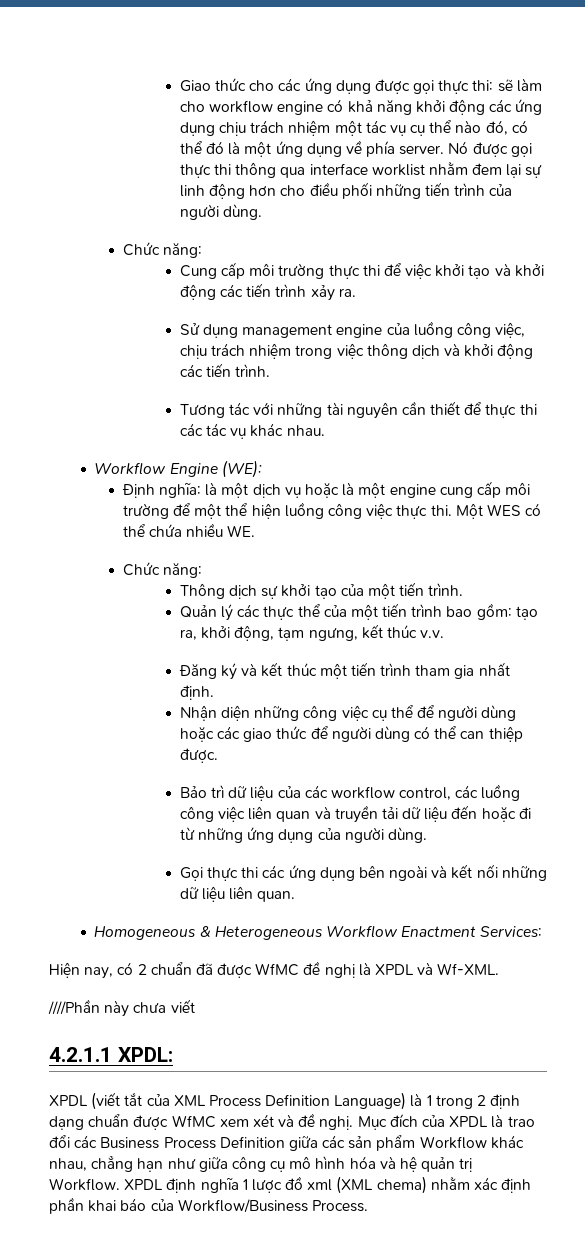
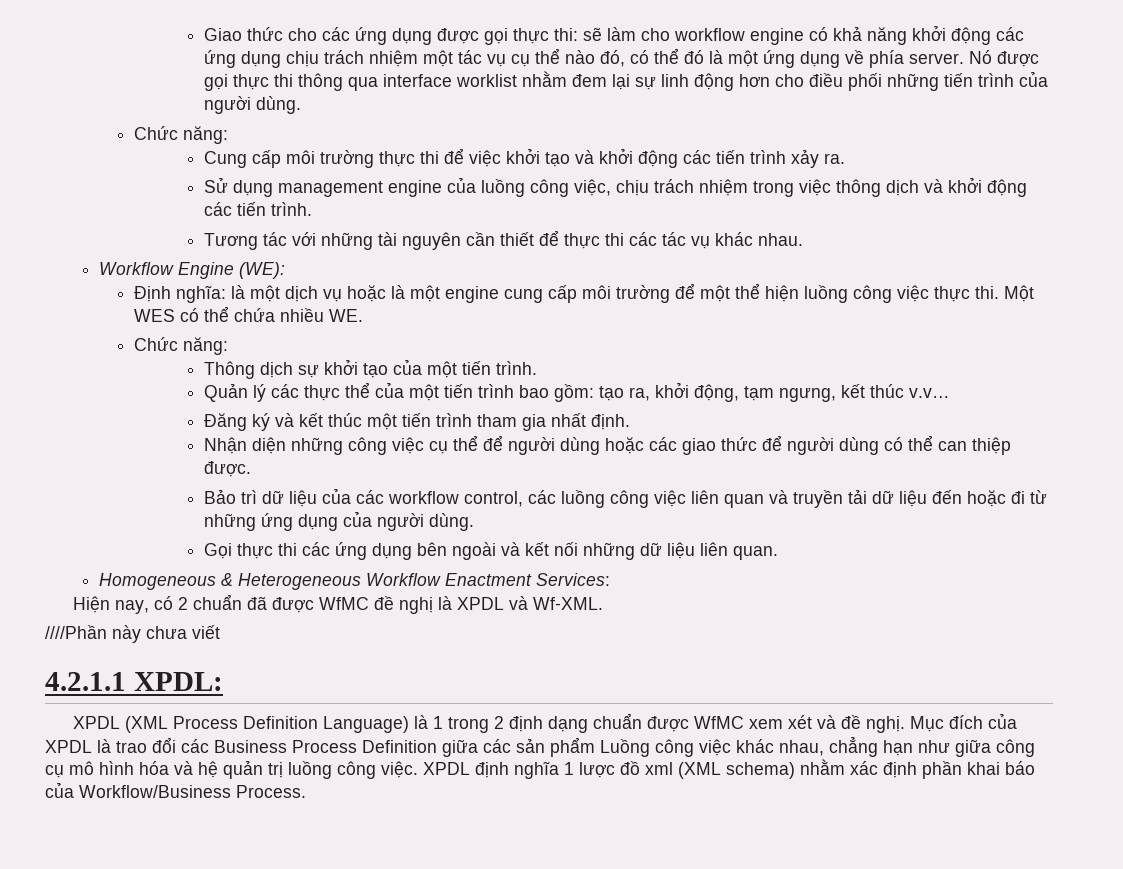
- Quản lý các thực thể của một tiến trình bao gồm: tạo ra, khởi động, tạm ngưng, kết thúc v.v.
+ Quản lý các thực thể của một tiến trình bao gồm: tạo ra, khởi động, tạm ngưng, kết thúc v.v…
- XPDL (viết tắt của XML Process Definition Language) là 1 trong 2 định dạng chuẩn được WfMC xem xét và đề nghị.
+ XPDL (XML Process Definition Language) là 1 trong 2 định dạng chuẩn được WfMC xem xét và đề nghị.
- Mục đích của XPDL là trao đổi các Business Process Definition giữa các sản phẩm Workflow khác nhau, chẳng hạn như giữa công cụ mô hình hóa và hệ quản trị Workflow.
+ Mục đích của XPDL là trao đổi các Business Process Definition giữa các sản phẩm Luồng công việc khác nhau, chẳng hạn như giữa công cụ mô hình hóa và hệ quản trị luồng công việc.
- XPDL định nghĩa 1 lược đồ xml (XML chema) nhằm xác định phần khai báo của Workflow/Business Process.
+ XPDL định nghĩa 1 lược đồ xml (XML schema) nhằm xác định phần khai báo của Workflow/Business Process.

